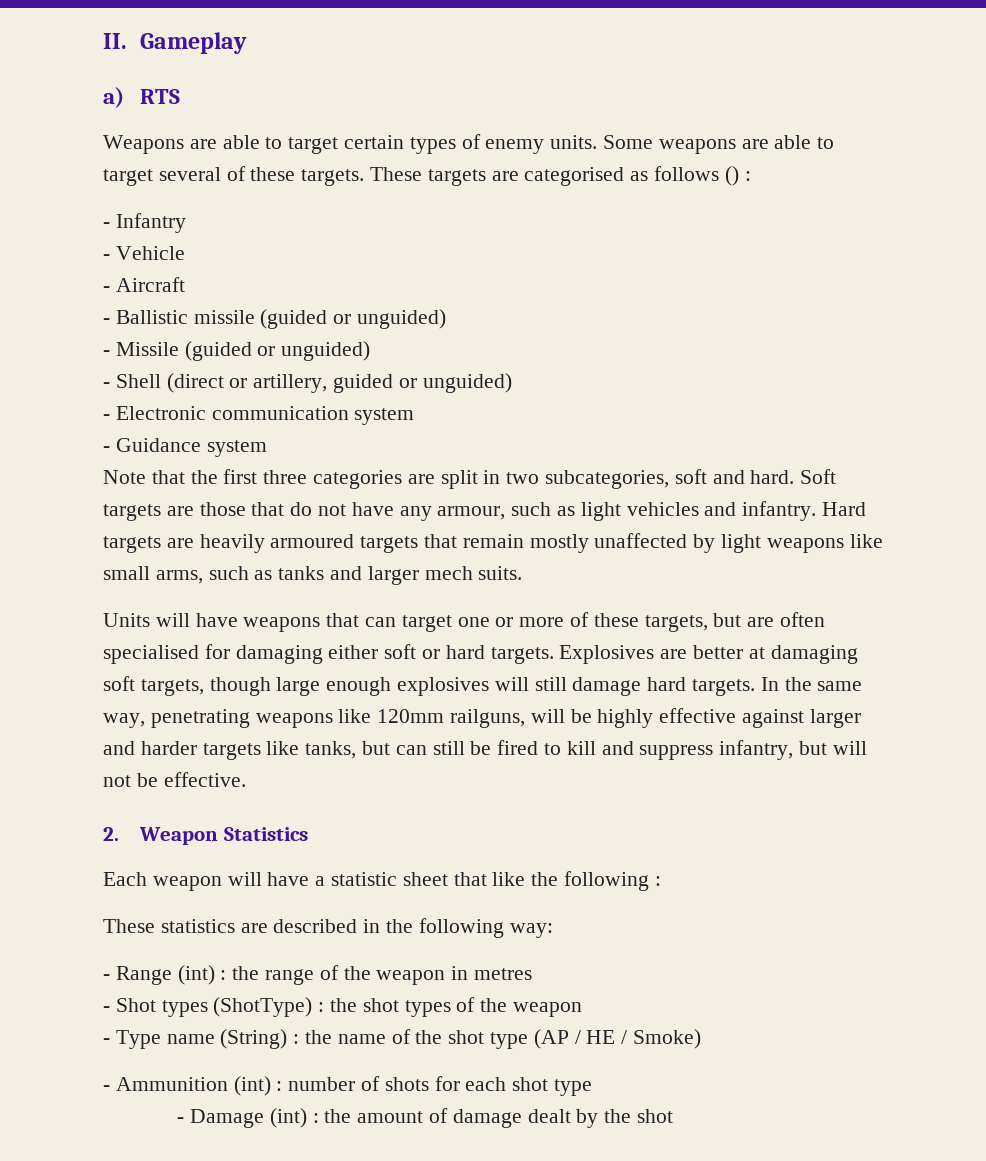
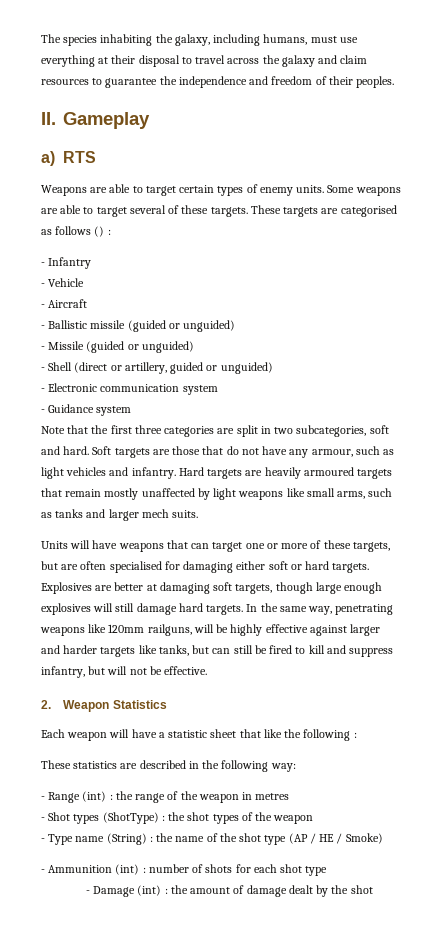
+ The species inhabiting the galaxy, including humans, must use everything at their disposal to travel across the galaxy and claim resources to guarantee the independence and freedom of their peoples.

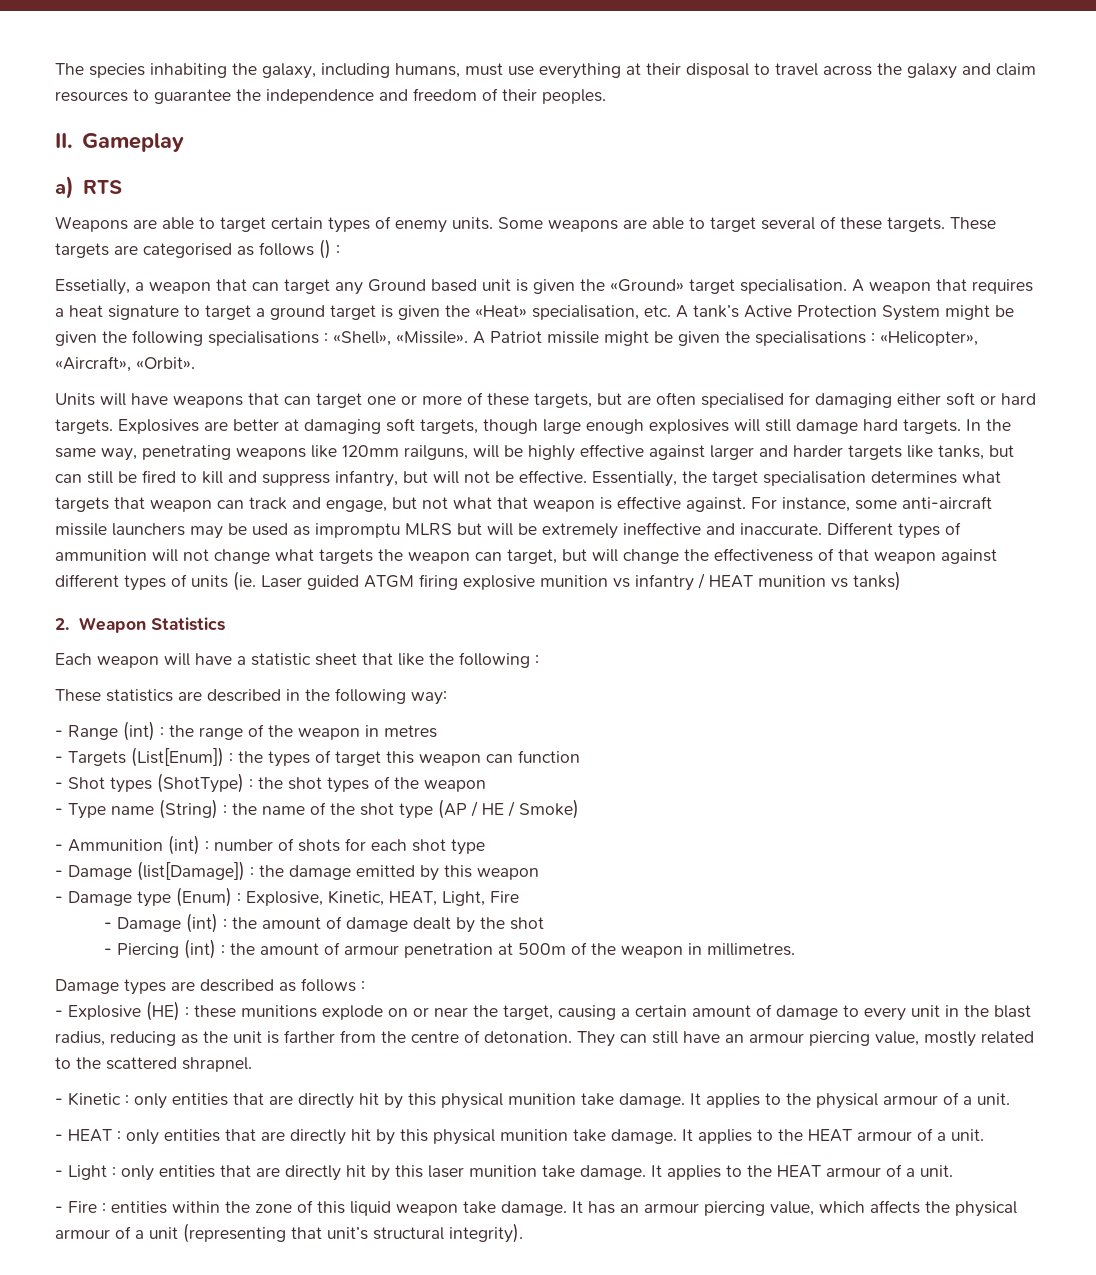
- - Infantry
- - Vehicle
- - Aircraft
- - Ballistic missile (guided or unguided)
- - Missile (guided or unguided)
- - Shell (direct or artillery, guided or unguided)
- - Electronic communication system
- - Guidance system
- Note that the first three categories are split in two subcategories, soft and hard. Soft targets are those that do not have any armour, such as light vehicles and infantry. Hard targets are heavily armoured targets that remain mostly unaffected by light weapons like small arms, such as tanks and larger mech suits.
+ Essetially, a weapon that can target any Ground based unit is given the «Ground» target specialisation. A weapon that requires a heat signature to target a ground target is given the «Heat» specialisation, etc. A tank’s Active Protection System might be given the following specialisations : «Shell», «Missile». A Patriot missile might be given the specialisations : «Helicopter», «Aircraft», «Orbit».
+ Essentially, the target specialisation determines what targets that weapon can track and engage, but not what that weapon is effective against. For instance, some anti-aircraft missile launchers may be used as impromptu MLRS but will be extremely ineffective and inaccurate. Different types of ammunition will not change what targets the weapon can target, but will change the effectiveness of that weapon against different types of units (ie. Laser guided ATGM firing explosive munition vs infantry / HEAT munition vs tanks)
+ - Targets (List[Enum]) : the types of target this weapon can function
+ - Damage (list[Damage]) : the damage emitted by this weapon
+ - Damage type (Enum) : Explosive, Kinetic, HEAT, Light, Fire
+ - Piercing (int) : the amount of armour penetration at 500m of the weapon in millimetres.
+ Damage types are described as follows :
+ - Explosive (HE) : these munitions explode on or near the target, causing a certain amount of damage to every unit in the blast radius, reducing as the unit is farther from the centre of detonation. They can still have an armour piercing value, mostly related to the scattered shrapnel.
+ - Kinetic : only entities that are directly hit by this physical munition take damage. It applies to the physical armour of a unit.
+ - HEAT : only entities that are directly hit by this physical munition take damage. It applies to the HEAT armour of a unit.
+ - Light : only entities that are directly hit by this laser munition take damage. It applies to the HEAT armour of a unit.
+ - Fire : entities within the zone of this liquid weapon take damage. It has an armour piercing value, which affects the physical armour of a unit (representing that unit’s structural integrity).

